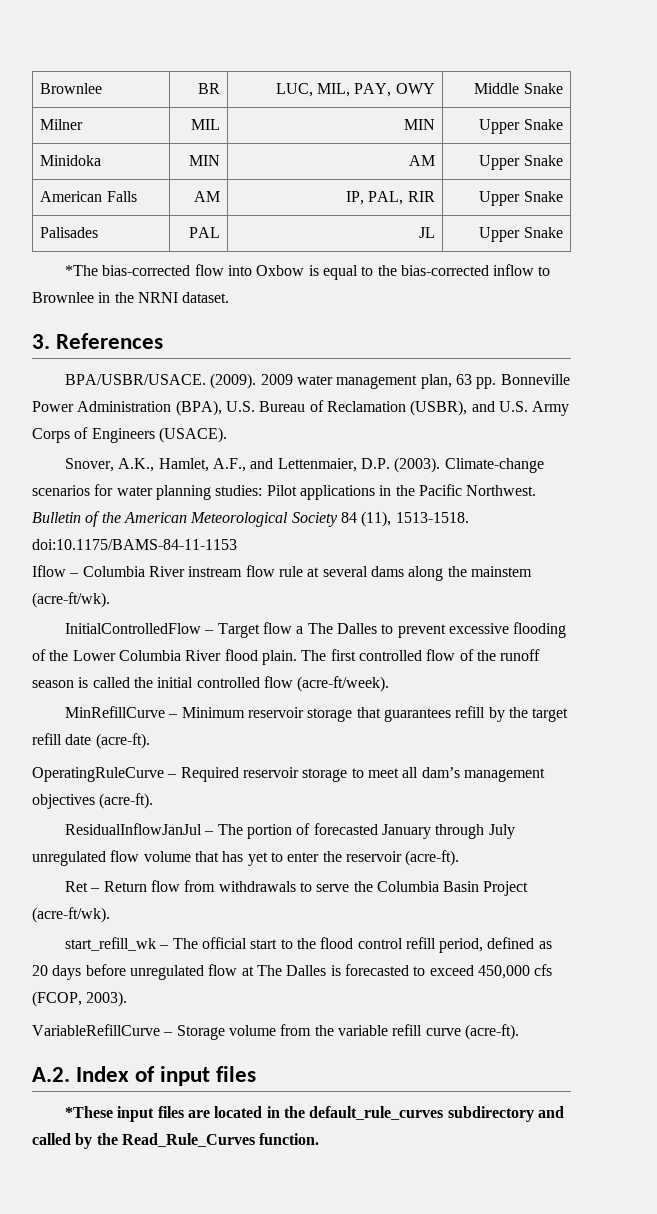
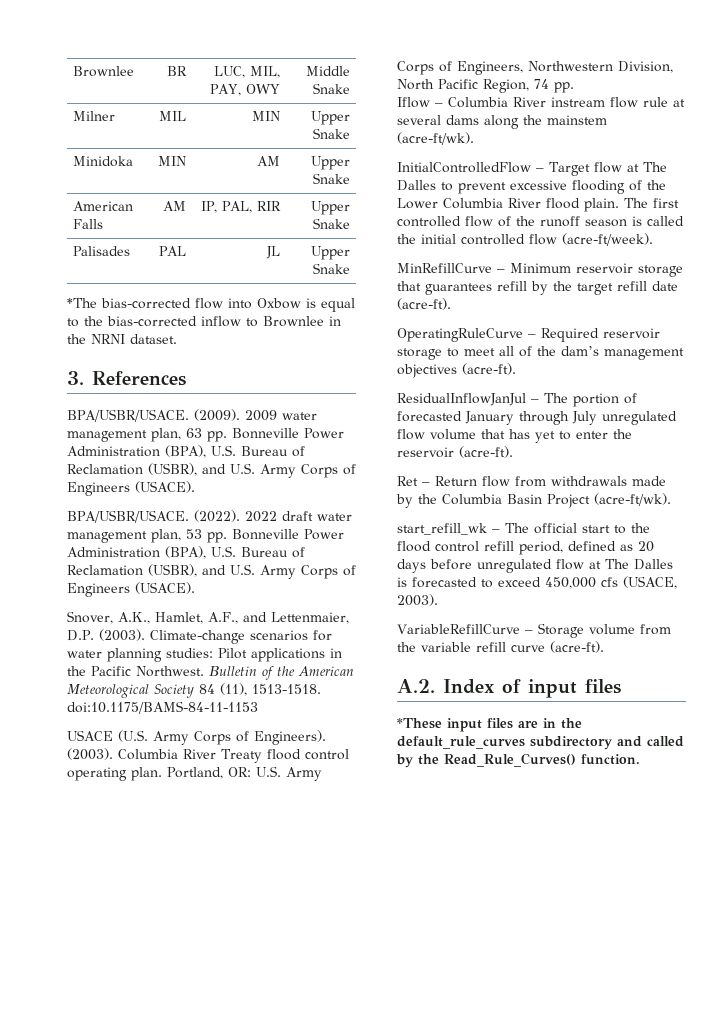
+ BPA/USBR/USACE. (2022). 2022 draft water management plan, 53 pp. Bonneville Power Administration (BPA), U.S. Bureau of Reclamation (USBR), and U.S. Army Corps of Engineers (USACE).
+ USACE (U.S. Army Corps of Engineers). (2003). Columbia River Treaty flood control operating plan. Portland, OR: U.S. Army Corps of Engineers, Northwestern Division, North Pacific Region, 74 pp.
- InitialControlledFlow – Target flow a The Dalles to prevent excessive flooding of the Lower Columbia River flood plain.
+ InitialControlledFlow – Target flow at The Dalles to prevent excessive flooding of the Lower Columbia River flood plain.
- OperatingRuleCurve – Required reservoir storage to meet all dam’s management objectives (acre-ft).
+ OperatingRuleCurve – Required reservoir storage to meet all of the dam’s management objectives (acre-ft).
- Ret – Return flow from withdrawals to serve the Columbia Basin Project (acre-ft/wk).
+ Ret – Return flow from withdrawals made by the Columbia Basin Project (acre-ft/wk).
- start_refill_wk – The official start to the flood control refill period, defined as 20 days before unregulated flow at The Dalles is forecasted to exceed 450,000 cfs (FCOP, 2003).
+ start_refill_wk – The official start to the flood control refill period, defined as 20 days before unregulated flow at The Dalles is forecasted to exceed 450,000 cfs (USACE, 2003).
- *These input files are located in the default_rule_curves subdirectory and called by the Read_Rule_Curves function.
+ *These input files are in the default_rule_curves subdirectory and called by the Read_Rule_Curves() function.

